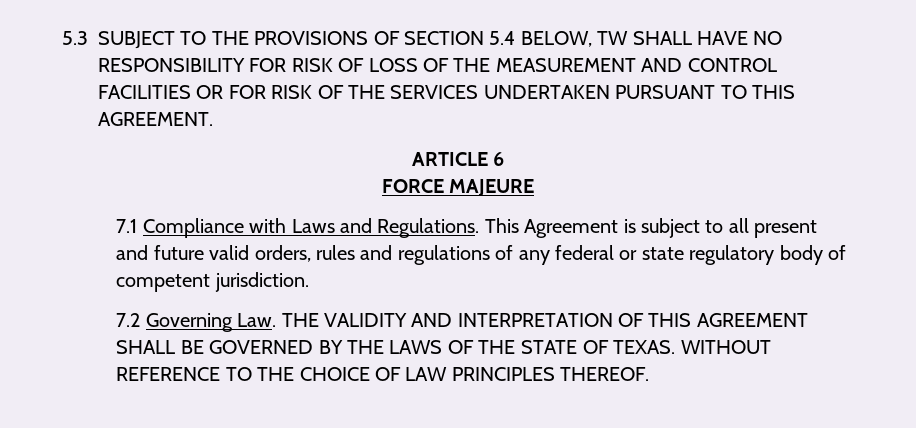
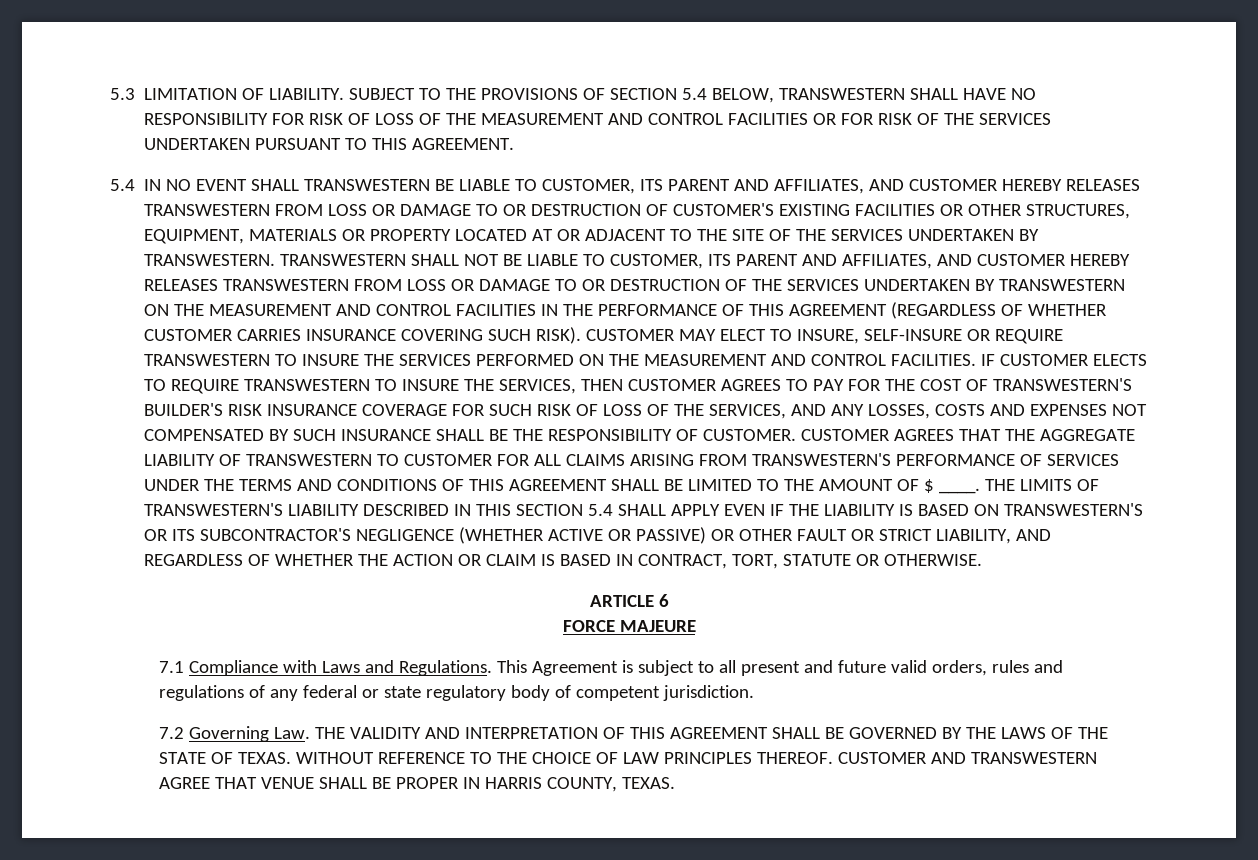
- 5.3 SUBJECT TO THE PROVISIONS OF SECTION 5.4 BELOW, TW SHALL HAVE NO RESPONSIBILITY FOR RISK OF LOSS OF THE MEASUREMENT AND CONTROL FACILITIES OR FOR RISK OF THE SERVICES UNDERTAKEN PURSUANT TO THIS AGREEMENT.
+ 5.3 LIMITATION OF LIABILITY. SUBJECT TO THE PROVISIONS OF SECTION 5.4 BELOW, TRANSWESTERN SHALL HAVE NO RESPONSIBILITY FOR RISK OF LOSS OF THE MEASUREMENT AND CONTROL FACILITIES OR FOR RISK OF THE SERVICES UNDERTAKEN PURSUANT TO THIS AGREEMENT.
+ 5.4 IN NO EVENT SHALL TRANSWESTERN BE LIABLE TO CUSTOMER, ITS PARENT AND AFFILIATES, AND CUSTOMER HEREBY RELEASES TRANSWESTERN FROM LOSS OR DAMAGE TO OR DESTRUCTION OF CUSTOMER'S EXISTING FACILITIES OR OTHER STRUCTURES, EQUIPMENT, MATERIALS OR PROPERTY LOCATED AT OR ADJACENT TO THE SITE OF THE SERVICES UNDERTAKEN BY TRANSWESTERN. TRANSWESTERN SHALL NOT BE LIABLE TO CUSTOMER, ITS PARENT AND AFFILIATES, AND CUSTOMER HEREBY RELEASES TRANSWESTERN FROM LOSS OR DAMAGE TO OR DESTRUCTION OF THE SERVICES UNDERTAKEN BY TRANSWESTERN ON THE MEASUREMENT AND CONTROL FACILITIES IN THE PERFORMANCE OF THIS AGREEMENT (REGARDLESS OF WHETHER CUSTOMER CARRIES INSURANCE COVERING SUCH RISK). CUSTOMER MAY ELECT TO INSURE, SELF-INSURE OR REQUIRE TRANSWESTERN TO INSURE THE SERVICES PERFORMED ON THE MEASUREMENT AND CONTROL FACILITIES. IF CUSTOMER ELECTS TO REQUIRE TRANSWESTERN TO INSURE THE SERVICES, THEN CUSTOMER AGREES TO PAY FOR THE COST OF TRANSWESTERN'S BUILDER'S RISK INSURANCE COVERAGE FOR SUCH RISK OF LOSS OF THE SERVICES, AND ANY LOSSES, COSTS AND EXPENSES NOT COMPENSATED BY SUCH INSURANCE SHALL BE THE RESPONSIBILITY OF CUSTOMER. CUSTOMER AGREES THAT THE AGGREGATE LIABILITY OF TRANSWESTERN TO CUSTOMER FOR ALL CLAIMS ARISING FROM TRANSWESTERN'S PERFORMANCE OF SERVICES UNDER THE TERMS AND CONDITIONS OF THIS AGREEMENT SHALL BE LIMITED TO THE AMOUNT OF $ ____. THE LIMITS OF TRANSWESTERN'S LIABILITY DESCRIBED IN THIS SECTION 5.4 SHALL APPLY EVEN IF THE LIABILITY IS BASED ON TRANSWESTERN'S OR ITS SUBCONTRACTOR'S NEGLIGENCE (WHETHER ACTIVE OR PASSIVE) OR OTHER FAULT OR STRICT LIABILITY, AND REGARDLESS OF WHETHER THE ACTION OR CLAIM IS BASED IN CONTRACT, TORT, STATUTE OR OTHERWISE.
+ CUSTOMER AND TRANSWESTERN AGREE THAT VENUE SHALL BE PROPER IN HARRIS COUNTY, TEXAS.

